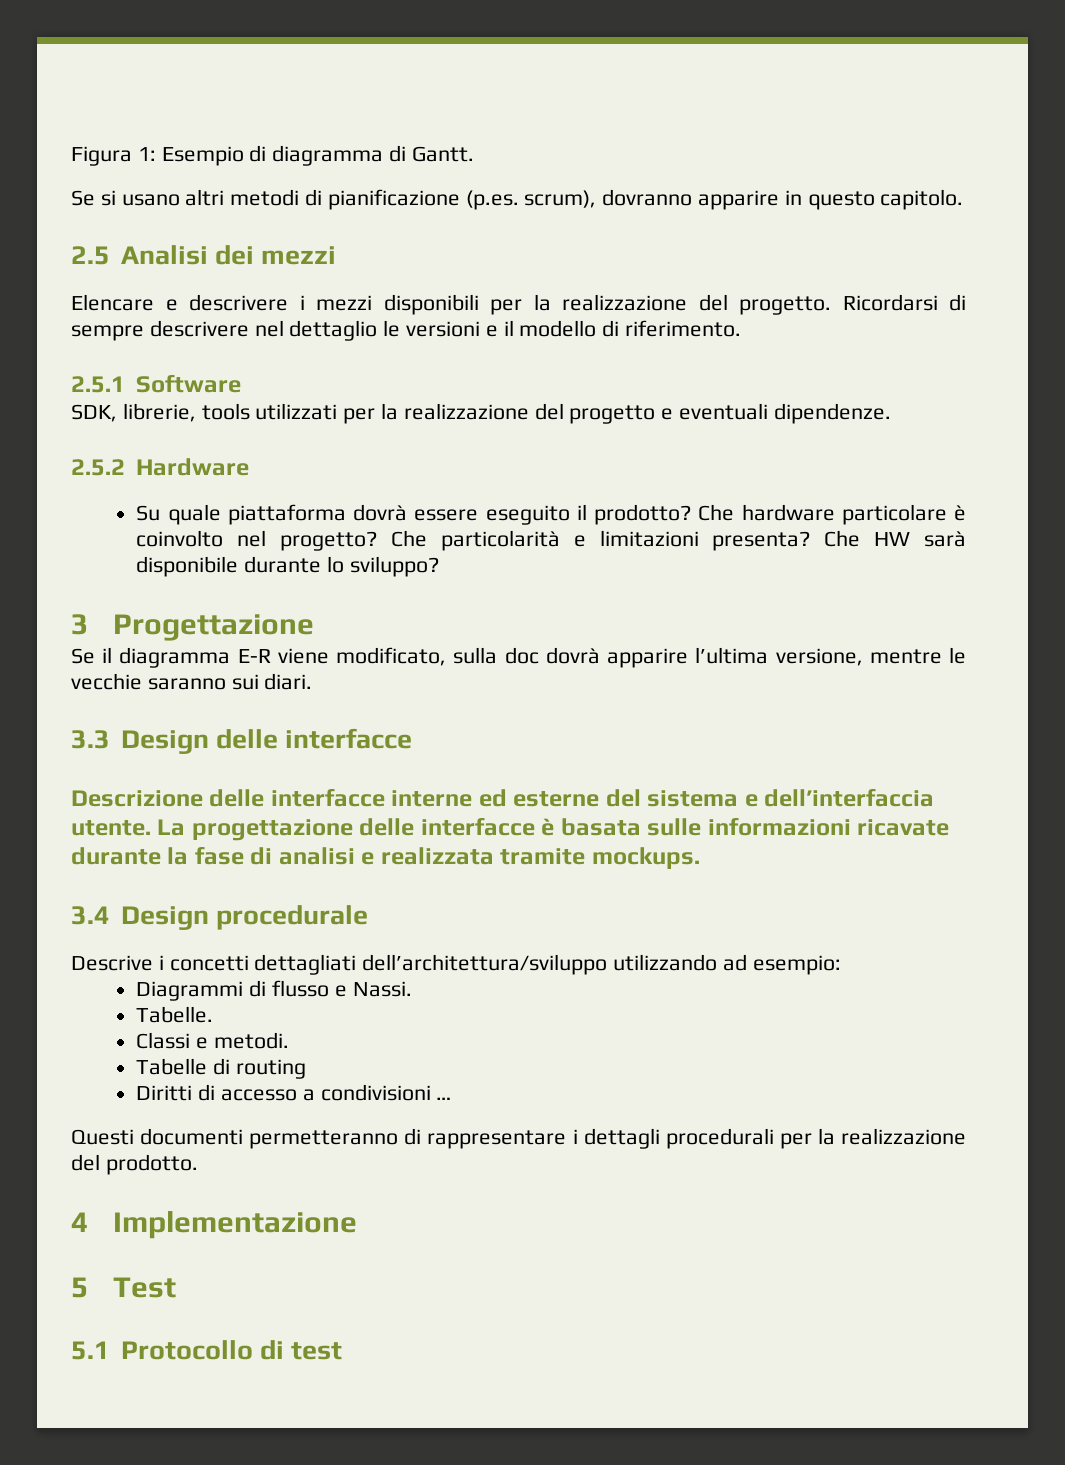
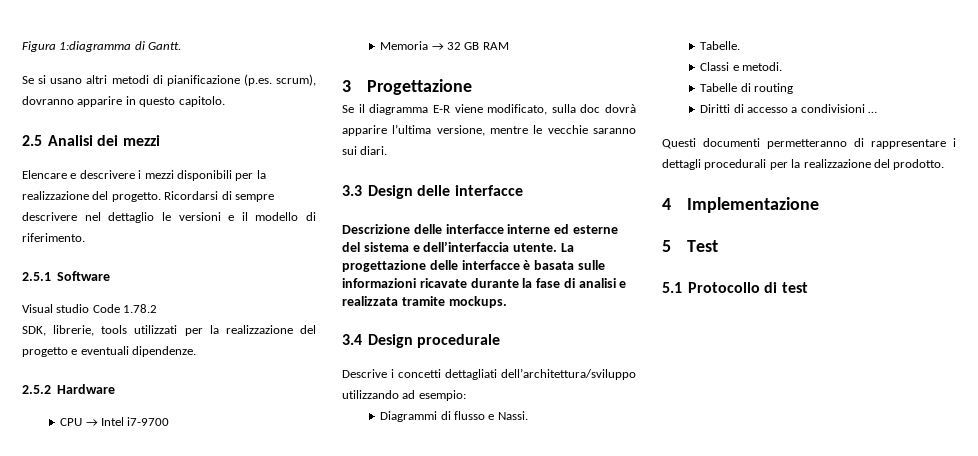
- Figura 1: Esempio di diagramma di Gantt.
+ Figura 1:diagramma di Gantt.
+ Visual studio Code 1.78.2
- Su quale piattaforma dovrà essere eseguito il prodotto? Che hardware particolare è coinvolto nel progetto? Che particolarità e limitazioni presenta? Che HW sarà disponibile durante lo sviluppo?
+ CPU → Intel i7-9700
+ Memoria → 32 GB RAM

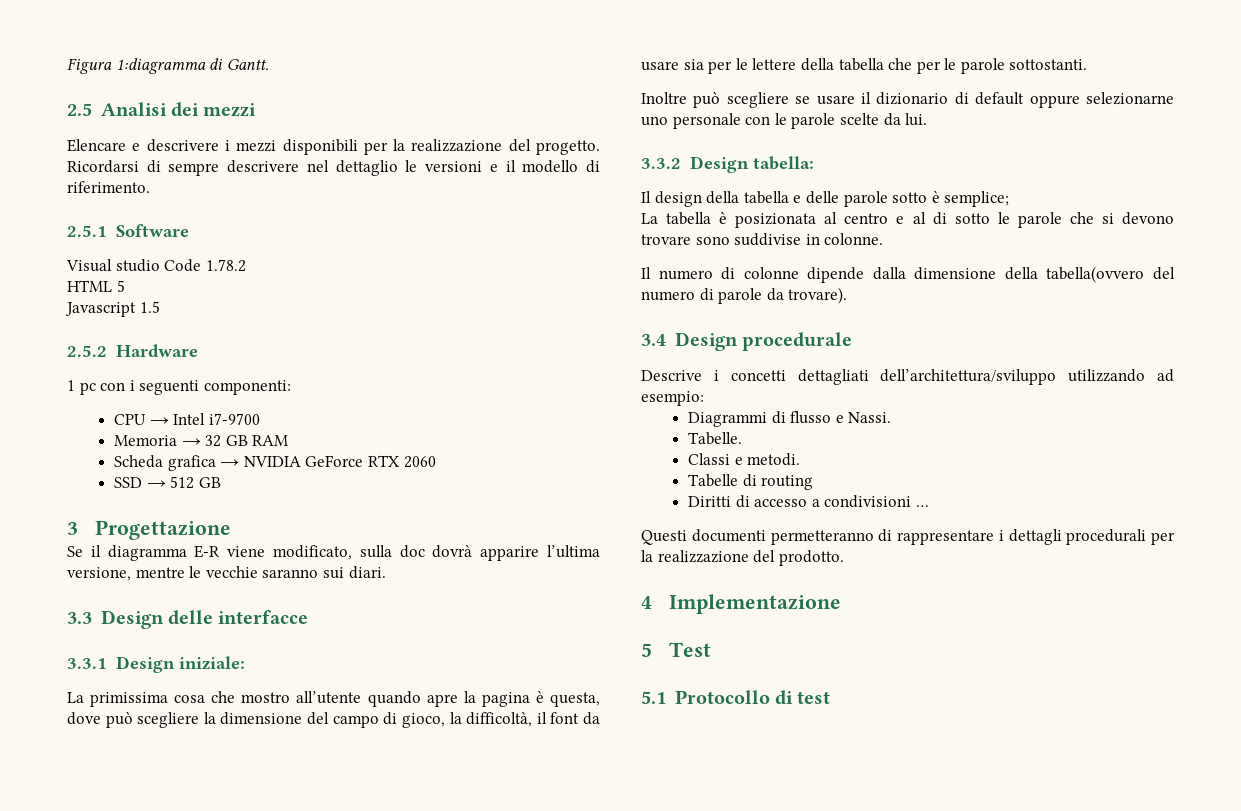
- Se si usano altri metodi di pianificazione (p.es. scrum), dovranno apparire in questo capitolo.
- SDK, librerie, tools utilizzati per la realizzazione del progetto e eventuali dipendenze.
+ HTML 5
+ Javascript 1.5
  2.5.2 Hardware
+ 1 pc con i seguenti componenti:
+ Scheda grafica → NVIDIA GeForce RTX 2060
+ SSD → 512 GB
- Descrizione delle interfacce interne ed esterne del sistema e dell’interfaccia utente. La progettazione delle interfacce è basata sulle informazioni ricavate durante la fase di analisi e realizzata tramite mockups.
+ 3.3.1 Design iniziale:
+ La primissima cosa che mostro all’utente quando apre la pagina è questa, dove può scegliere la dimensione del campo di gioco, la difficoltà, il font da usare sia per le lettere della tabella che per le parole sottostanti.
+ Inoltre può scegliere se usare il dizionario di default oppure selezionarne uno personale con le parole scelte da lui.
+ 3.3.2 Design tabella:
+ Il design della tabella e delle parole sotto è semplice;
+ La tabella è posizionata al centro e al di sotto le parole che si devono trovare sono suddivise in colonne.
+ Il numero di colonne dipende dalla dimensione della tabella(ovvero del numero di parole da trovare).

